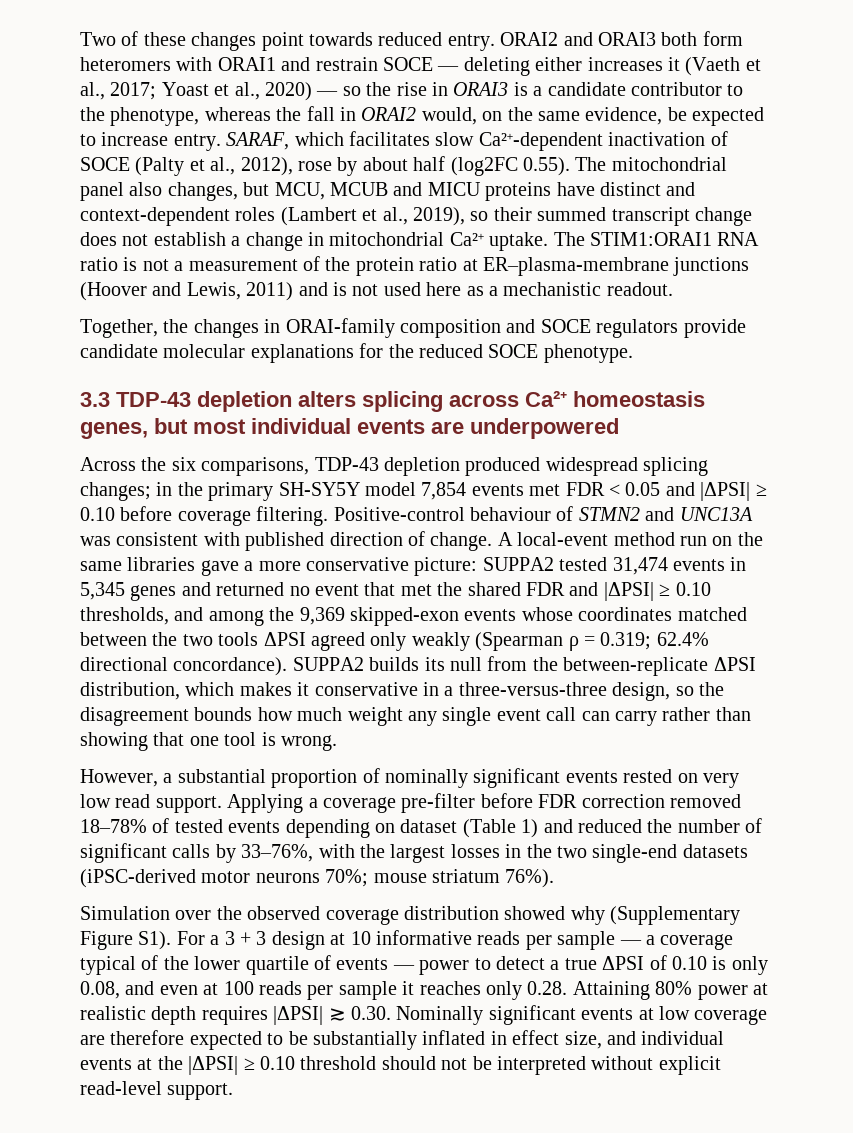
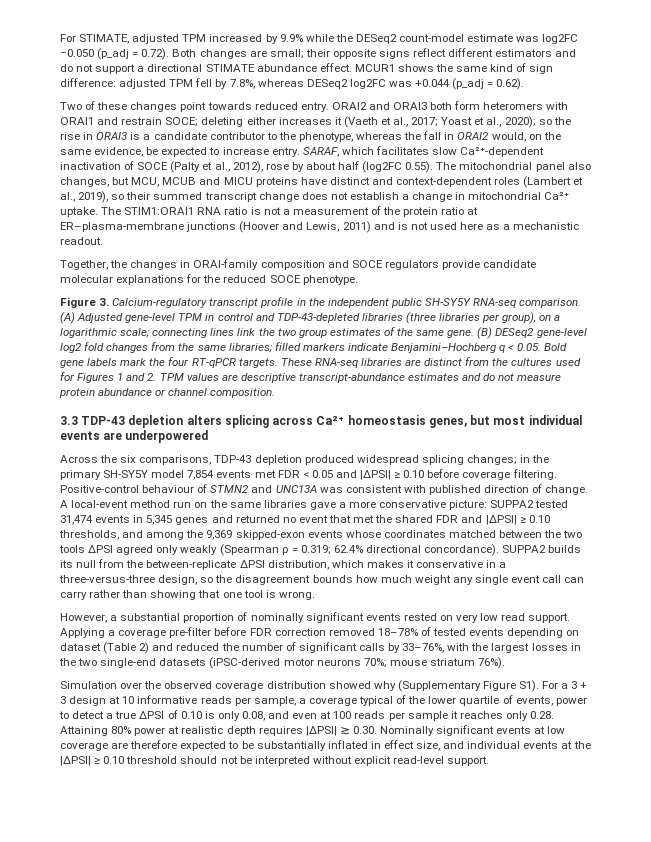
+ For STIMATE, adjusted TPM increased by 9.9% while the DESeq2 count-model estimate was log2FC −0.050 (p_adj = 0.72). Both changes are small; their opposite signs reflect different estimators and do not support a directional STIMATE abundance effect. MCUR1 shows the same kind of sign difference: adjusted TPM fell by 7.8%, whereas DESeq2 log2FC was +0.044 (p_adj = 0.62).
- ORAI2 and ORAI3 both form heteromers with ORAI1 and restrain SOCE — deleting either increases it (Vaeth et al., 2017; Yoast et al., 2020) — so the rise in ORAI3 is a candidate contributor to the phenotype, whereas the fall in ORAI2 would, on the same evidence, be expected to increase entry.
+ ORAI2 and ORAI3 both form heteromers with ORAI1 and restrain SOCE; deleting either increases it (Vaeth et al., 2017; Yoast et al., 2020); so the rise in ORAI3 is a candidate contributor to the phenotype, whereas the fall in ORAI2 would, on the same evidence, be expected to increase entry.
+ Figure 3. Calcium-regulatory transcript profile in the independent public SH-SY5Y RNA-seq comparison. (A) Adjusted gene-level TPM in control and TDP-43-depleted libraries (three libraries per group), on a logarithmic scale; connecting lines link the two group estimates of the same gene. (B) DESeq2 gene-level log2 fold changes from the same libraries; filled markers indicate Benjamini–Hochberg q < 0.05. Bold gene labels mark the four RT-qPCR targets. These RNA-seq libraries are distinct from the cultures used for Figures 1 and 2. TPM values are descriptive transcript-abundance estimates and do not measure protein abundance or channel composition.
- Applying a coverage pre-filter before FDR correction removed 18–78% of tested events depending on dataset (Table 1) and reduced the number of significant calls by 33–76%, with the largest losses in the two single-end datasets (iPSC-derived motor neurons 70%; mouse striatum 76%).
+ Applying a coverage pre-filter before FDR correction removed 18–78% of tested events depending on dataset (Table 2) and reduced the number of significant calls by 33–76%, with the largest losses in the two single-end datasets (iPSC-derived motor neurons 70%; mouse striatum 76%).
- Simulation over the observed coverage distribution showed why (Supplementary Figure S1). For a 3 + 3 design at 10 informative reads per sample — a coverage typical of the lower quartile of events — power to detect a true ΔPSI of 0.10 is only 0.08, and even at 100 reads per sample it reaches only 0.28. Attaining 80% power at realistic depth requires |ΔPSI| ≳ 0.30. Nominally significant events at low coverage are therefore expected to be substantially inflated in effect size, and individual events at the |ΔPSI| ≥ 0.10 threshold should not be interpreted without explicit read-level support.
+ Simulation over the observed coverage distribution showed why (Supplementary Figure S1). For a 3 + 3 design at 10 informative reads per sample, a coverage typical of the lower quartile of events, power to detect a true ΔPSI of 0.10 is only 0.08, and even at 100 reads per sample it reaches only 0.28. Attaining 80% power at realistic depth requires |ΔPSI| ≳ 0.30. Nominally significant events at low coverage are therefore expected to be substantially inflated in effect size, and individual events at the |ΔPSI| ≥ 0.10 threshold should not be interpreted without explicit read-level support.

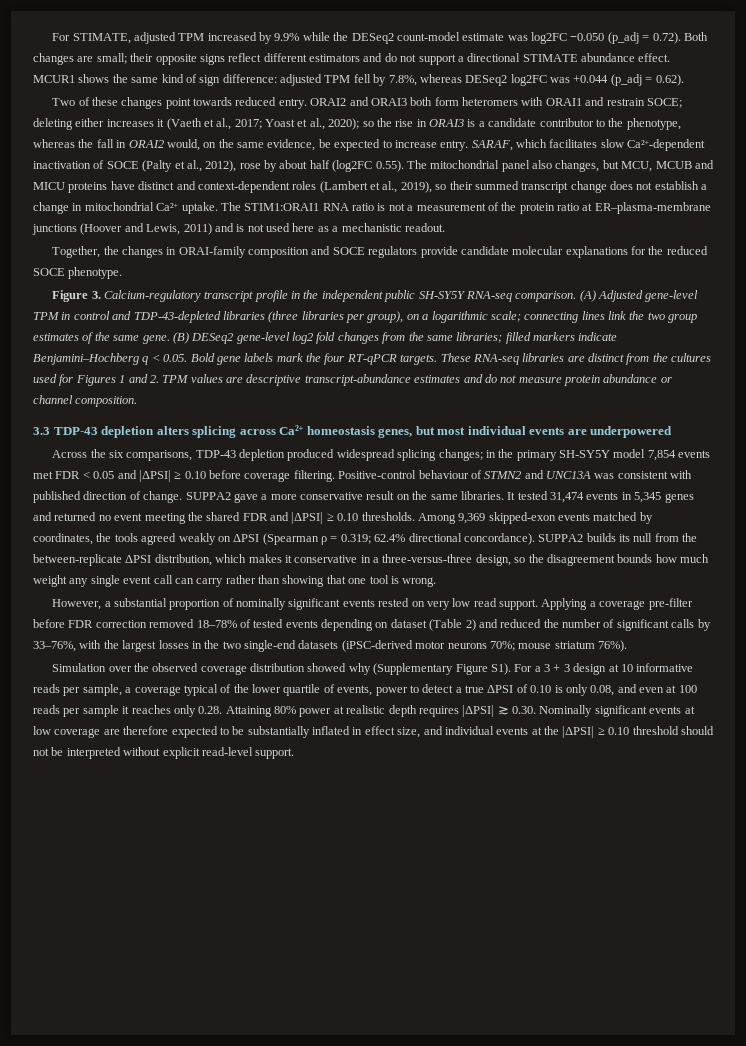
- A local-event method run on the same libraries gave a more conservative picture: SUPPA2 tested 31,474 events in 5,345 genes and returned no event that met the shared FDR and |ΔPSI| ≥ 0.10 thresholds, and among the 9,369 skipped-exon events whose coordinates matched between the two tools ΔPSI agreed only weakly (Spearman ρ = 0.319; 62.4% directional concordance).
+ SUPPA2 gave a more conservative result on the same libraries. It tested 31,474 events in 5,345 genes and returned no event meeting the shared FDR and |ΔPSI| ≥ 0.10 thresholds. Among 9,369 skipped-exon events matched by coordinates, the tools agreed weakly on ΔPSI (Spearman ρ = 0.319; 62.4% directional concordance).

